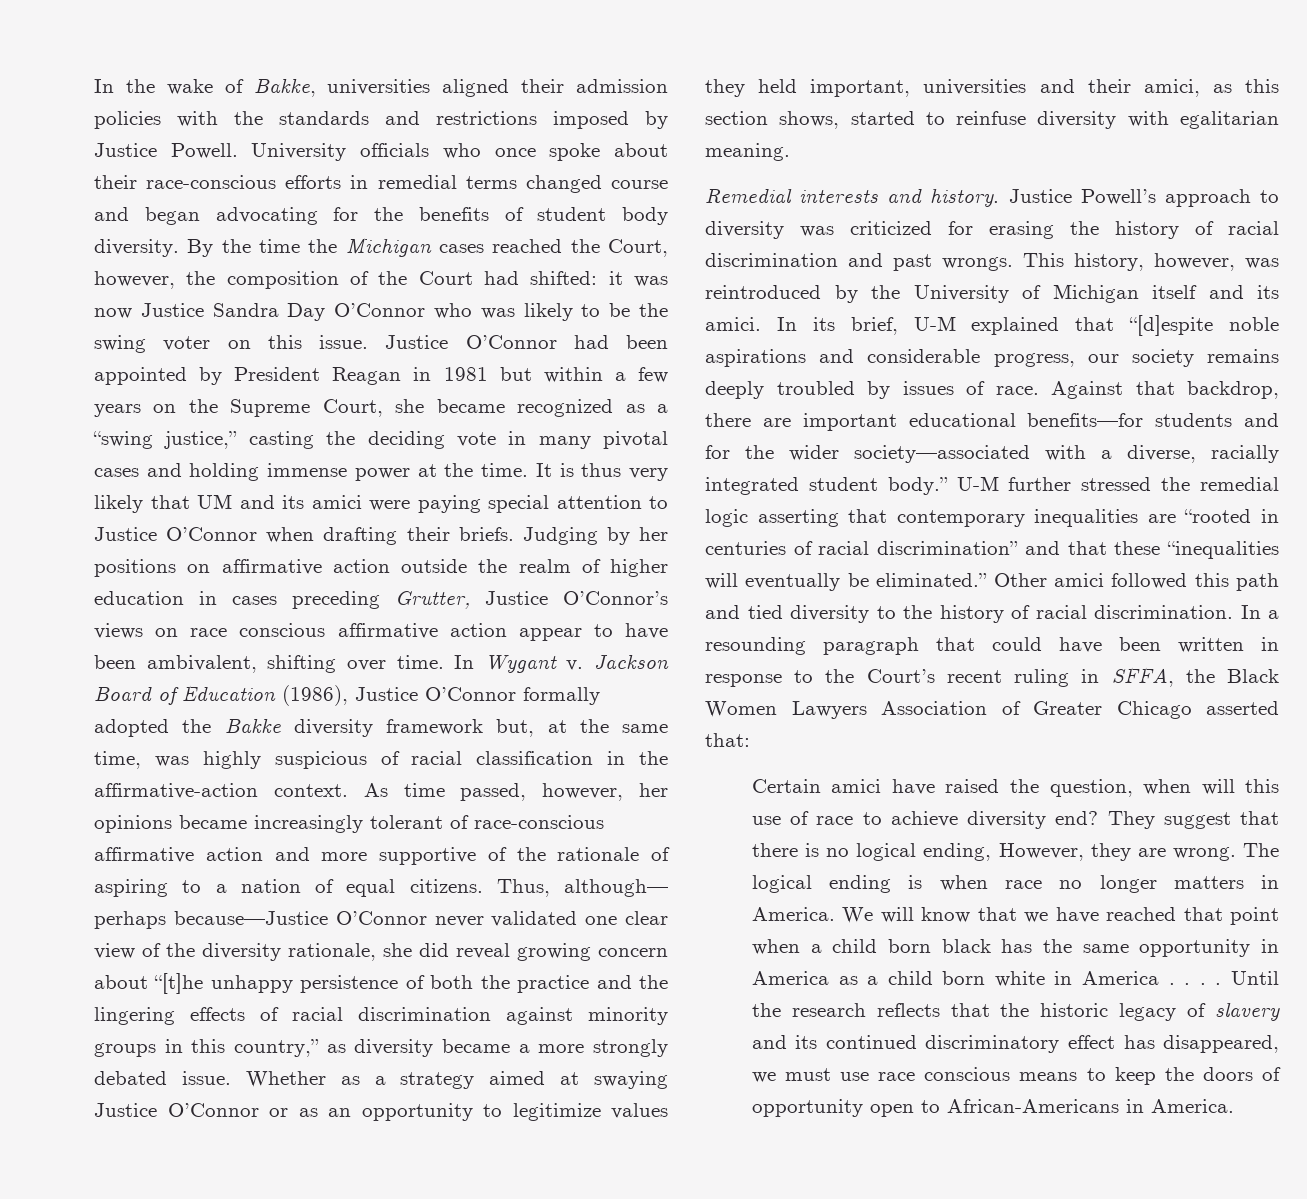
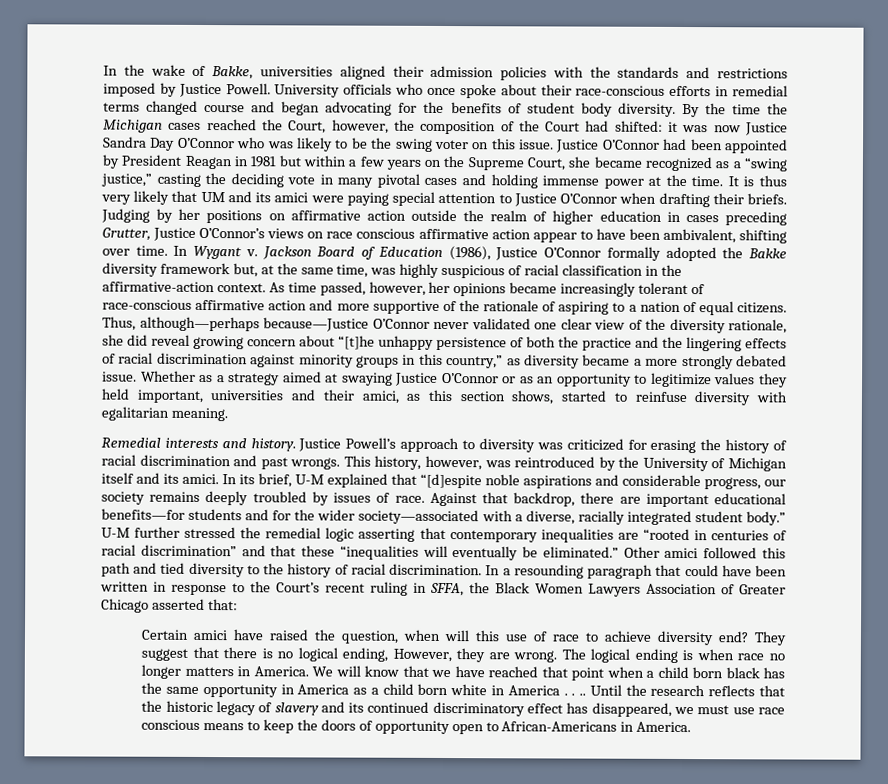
- Thus, although— perhaps because—Justice O’Connor never validated one clear view of the diversity rationale, she did reveal growing concern about “[t]he unhappy persistence of both the practice and the lingering effects of racial discrimination against minority groups in this country,” as diversity became a more strongly debated issue.
+ Thus, although—perhaps because—Justice O’Connor never validated one clear view of the diversity rationale, she did reveal growing concern about “[t]he unhappy persistence of both the practice and the lingering effects of racial discrimination against minority groups in this country,” as diversity became a more strongly debated issue.
- We will know that we have reached that point when a child born black has the same opportunity in America as a child born white in America . . . .
+ We will know that we have reached that point when a child born black has the same opportunity in America as a child born white in America . . ..

